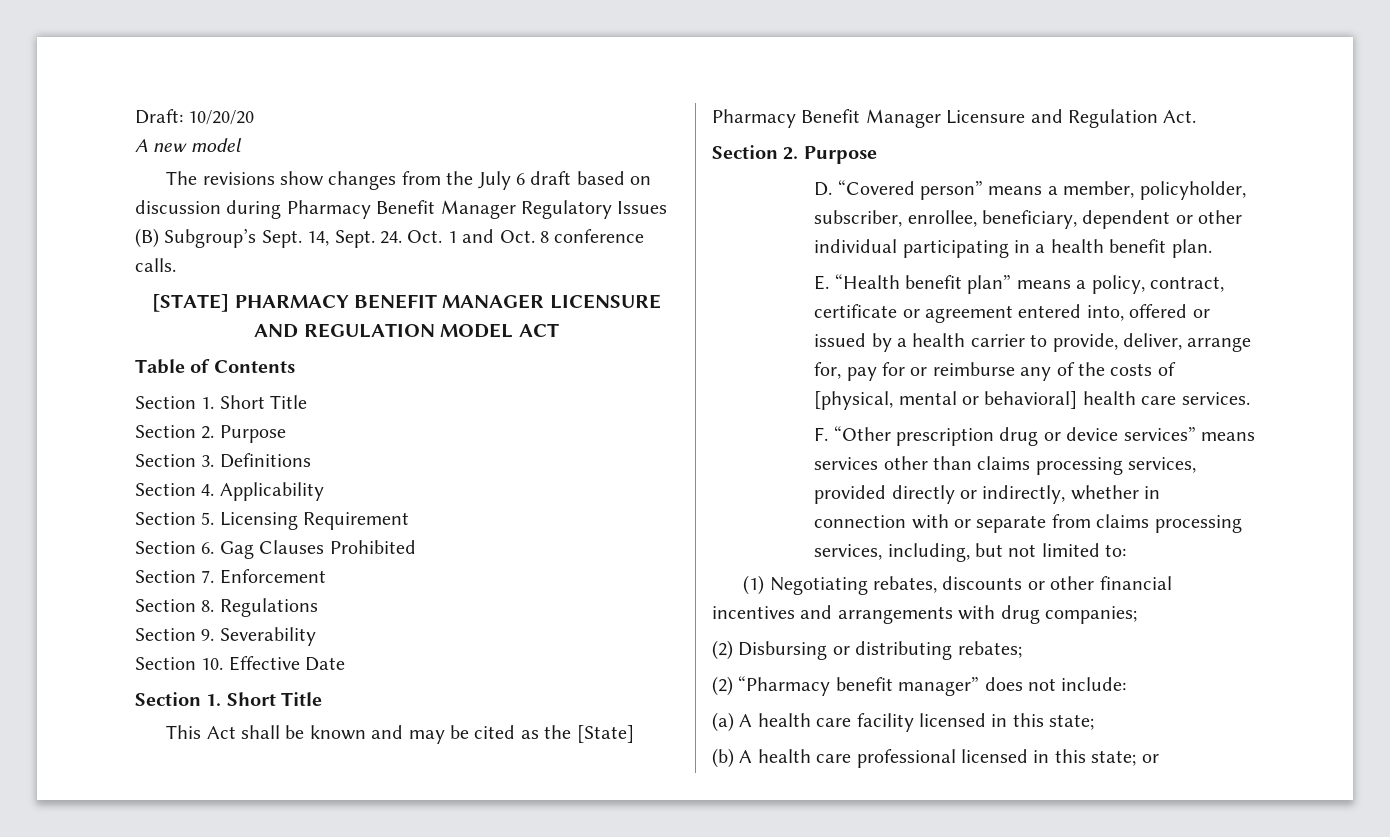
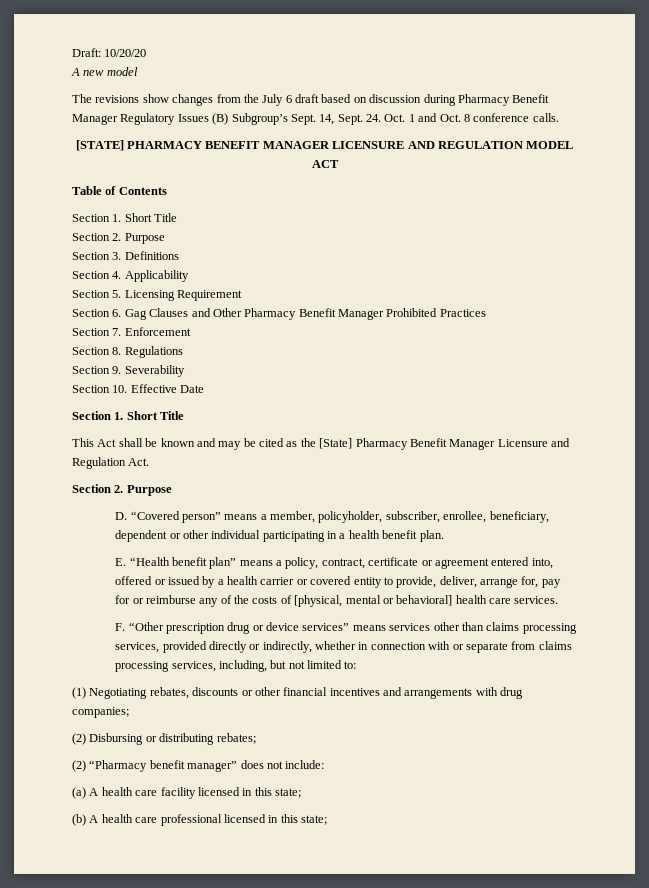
- Section 6. Gag Clauses Prohibited
+ Section 6. Gag Clauses and Other Pharmacy Benefit Manager Prohibited Practices
- E. “Health benefit plan” means a policy, contract, certificate or agreement entered into, offered or issued by a health carrier to provide, deliver, arrange for, pay for or reimburse any of the costs of [physical, mental or behavioral] health care services.
+ E. “Health benefit plan” means a policy, contract, certificate or agreement entered into, offered or issued by a health carrier or covered entity to provide, deliver, arrange for, pay for or reimburse any of the costs of [physical, mental or behavioral] health care services.
- (b) A health care professional licensed in this state; or
+ (b) A health care professional licensed in this state;

